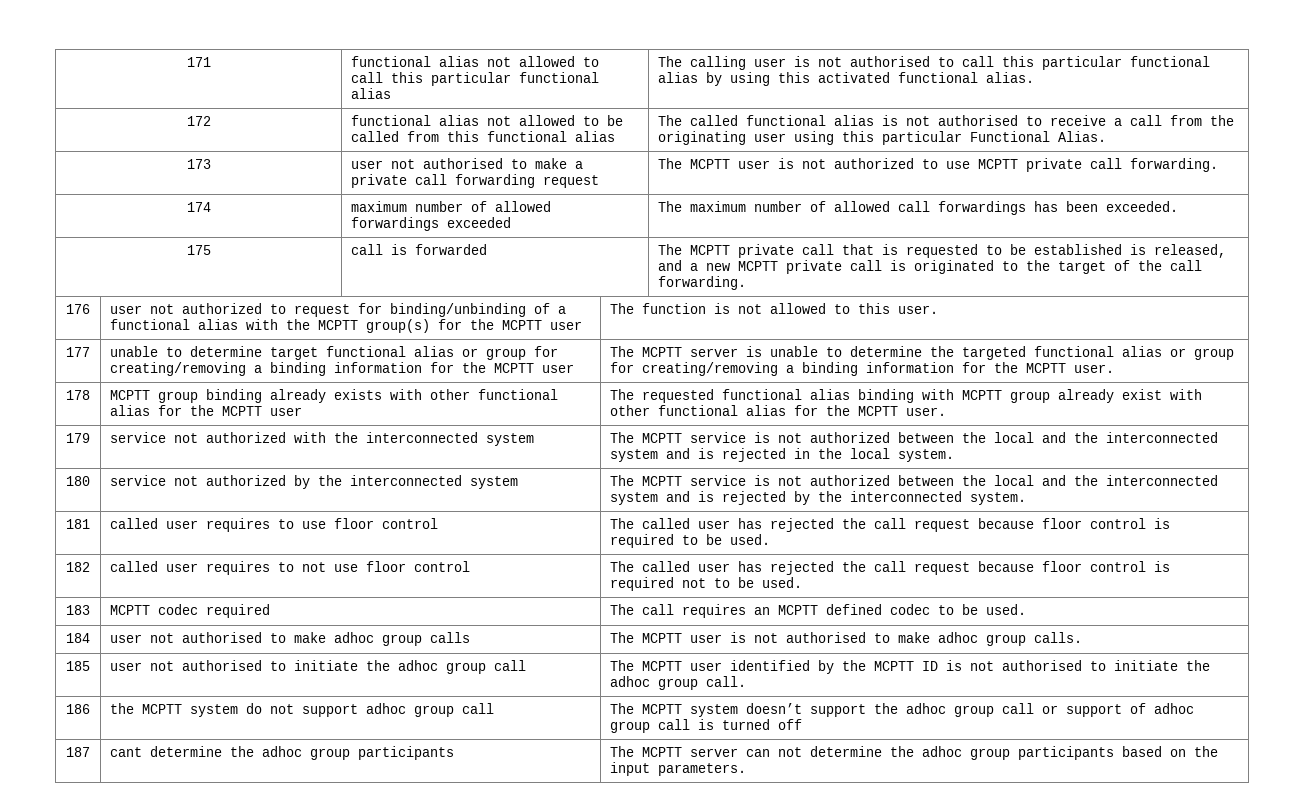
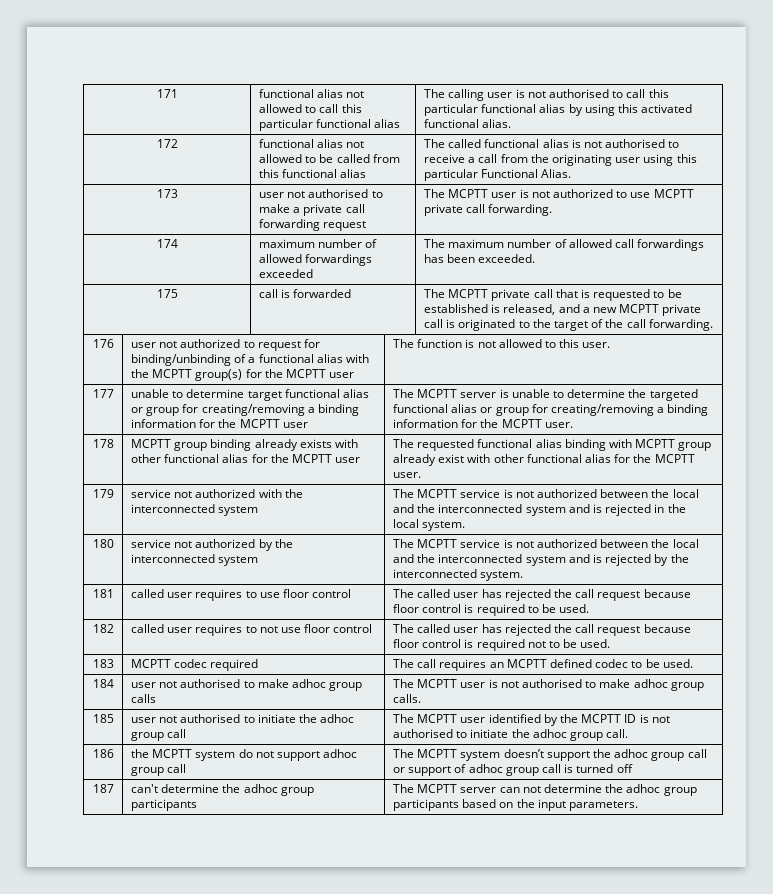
- 187 | cant determine the adhoc group participants | The MCPTT server can not determine the adhoc group participants based on the input parameters.
+ 187 | can't determine the adhoc group participants | The MCPTT server can not determine the adhoc group participants based on the input parameters.

